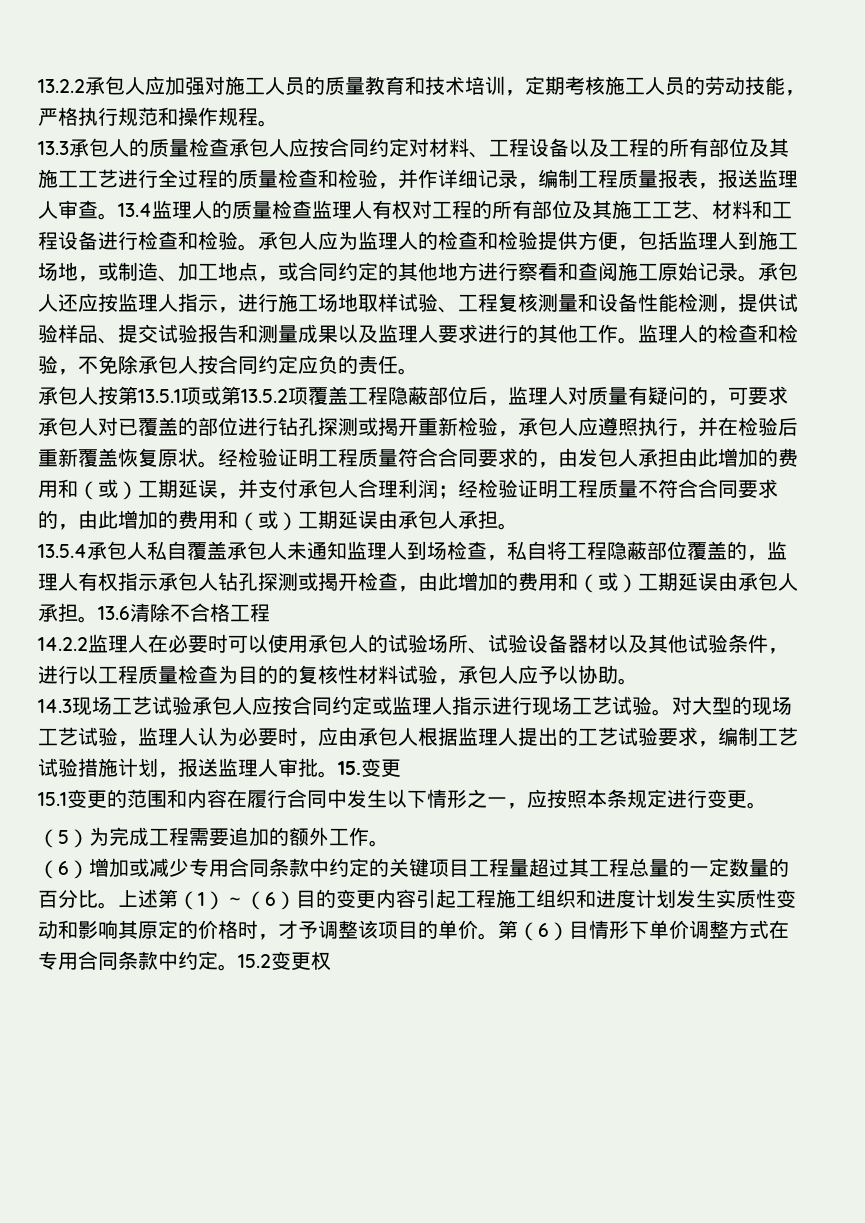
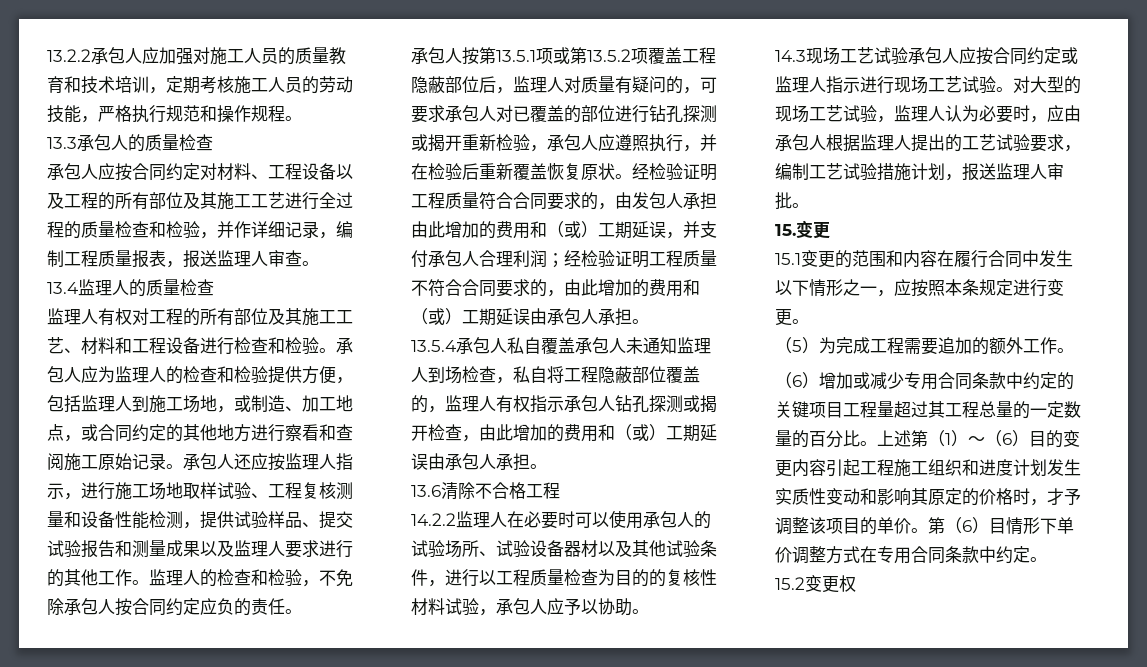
- 13.3承包人的质量检查承包人应按合同约定对材料、工程设备以及工程的所有部位及其施工工艺进行全过程的质量检查和检验，并作详细记录，编制工程质量报表，报送监理人审查。13.4监理人的质量检查监理人有权对工程的所有部位及其施工工艺、材料和工程设备进行检查和检验。
+ 13.3承包人的质量检查
+ 承包人应按合同约定对材料、工程设备以及工程的所有部位及其施工工艺进行全过程的质量检查和检验，并作详细记录，编制工程质量报表，报送监理人审查。
+ 13.4监理人的质量检查
+ 监理人有权对工程的所有部位及其施工工艺、材料和工程设备进行检查和检验。
- 13.5.4承包人私自覆盖承包人未通知监理人到场检查，私自将工程隐蔽部位覆盖的，监理人有权指示承包人钻孔探测或揭开检查，由此增加的费用和（或）工期延误由承包人承担。13.6清除不合格工程
+ 13.5.4承包人私自覆盖承包人未通知监理人到场检查，私自将工程隐蔽部位覆盖的，监理人有权指示承包人钻孔探测或揭开检查，由此增加的费用和（或）工期延误由承包人承担。
+ 13.6清除不合格工程
- 对大型的现场工艺试验，监理人认为必要时，应由承包人根据监理人提出的工艺试验要求，编制工艺试验措施计划，报送监理人审批。15.变更
+ 对大型的现场工艺试验，监理人认为必要时，应由承包人根据监理人提出的工艺试验要求，编制工艺试验措施计划，报送监理人审批。
+ 15.变更
- 第（6）目情形下单价调整方式在专用合同条款中约定。15.2变更权
+ 第（6）目情形下单价调整方式在专用合同条款中约定。
+ 15.2变更权

